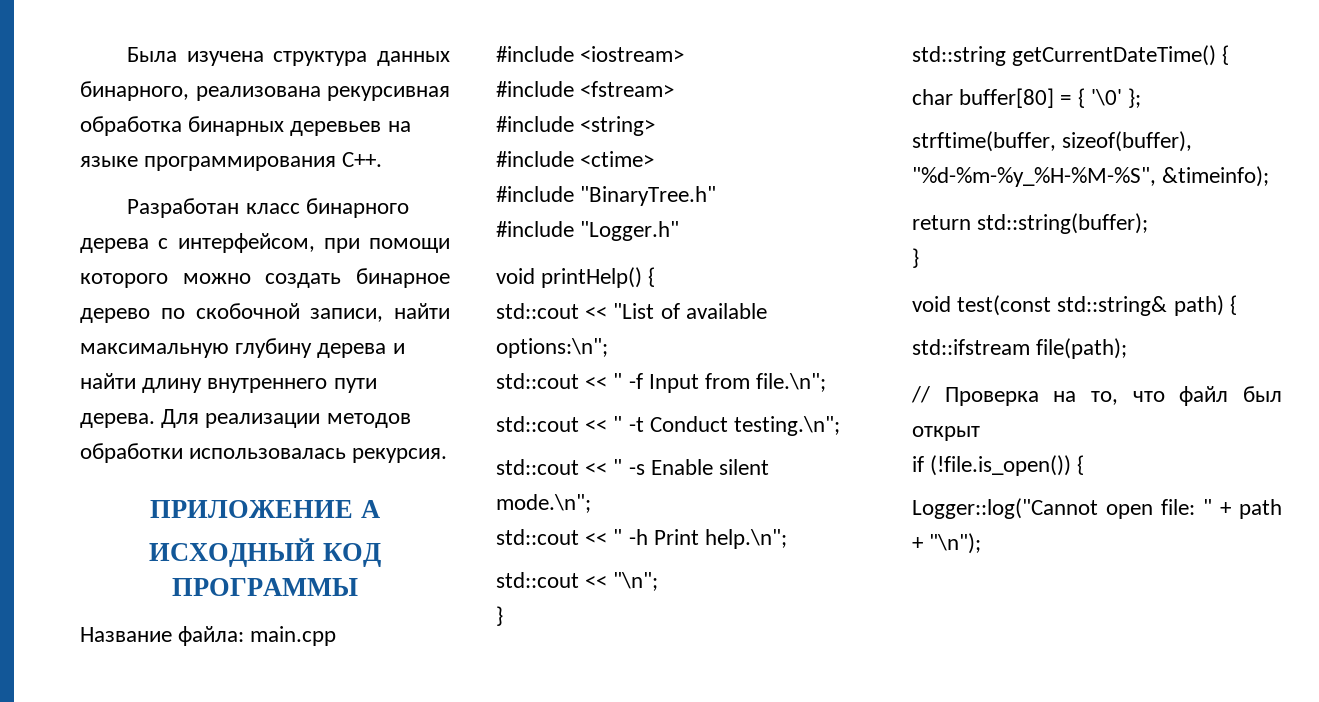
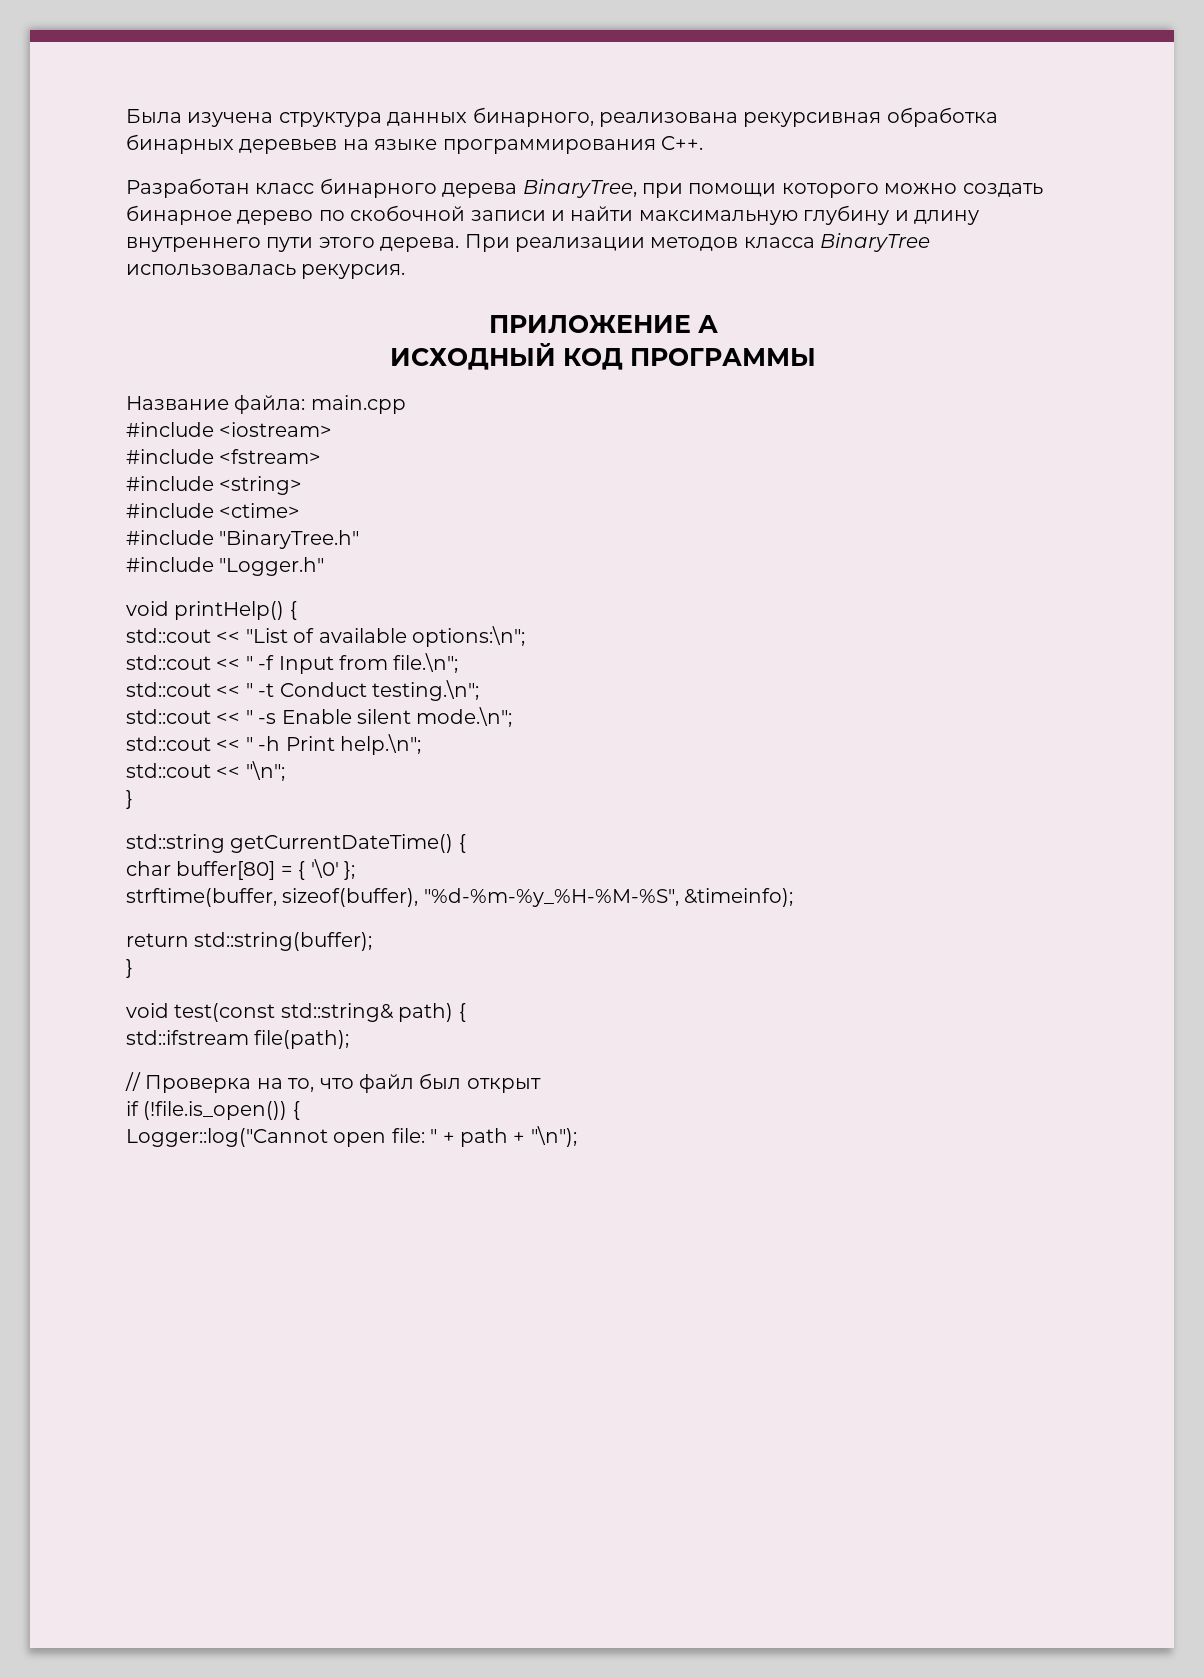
- Разработан класс бинарного дерева с интерфейсом, при помощи которого можно создать бинарное дерево по скобочной записи, найти максимальную глубину дерева и найти длину внутреннего пути дерева. Для реализации методов обработки использовалась рекурсия.
+ Разработан класс бинарного дерева BinaryTree, при помощи которого можно создать бинарное дерево по скобочной записи и найти максимальную глубину и длину внутреннего пути этого дерева. При реализации методов класса BinaryTree использовалась рекурсия.

